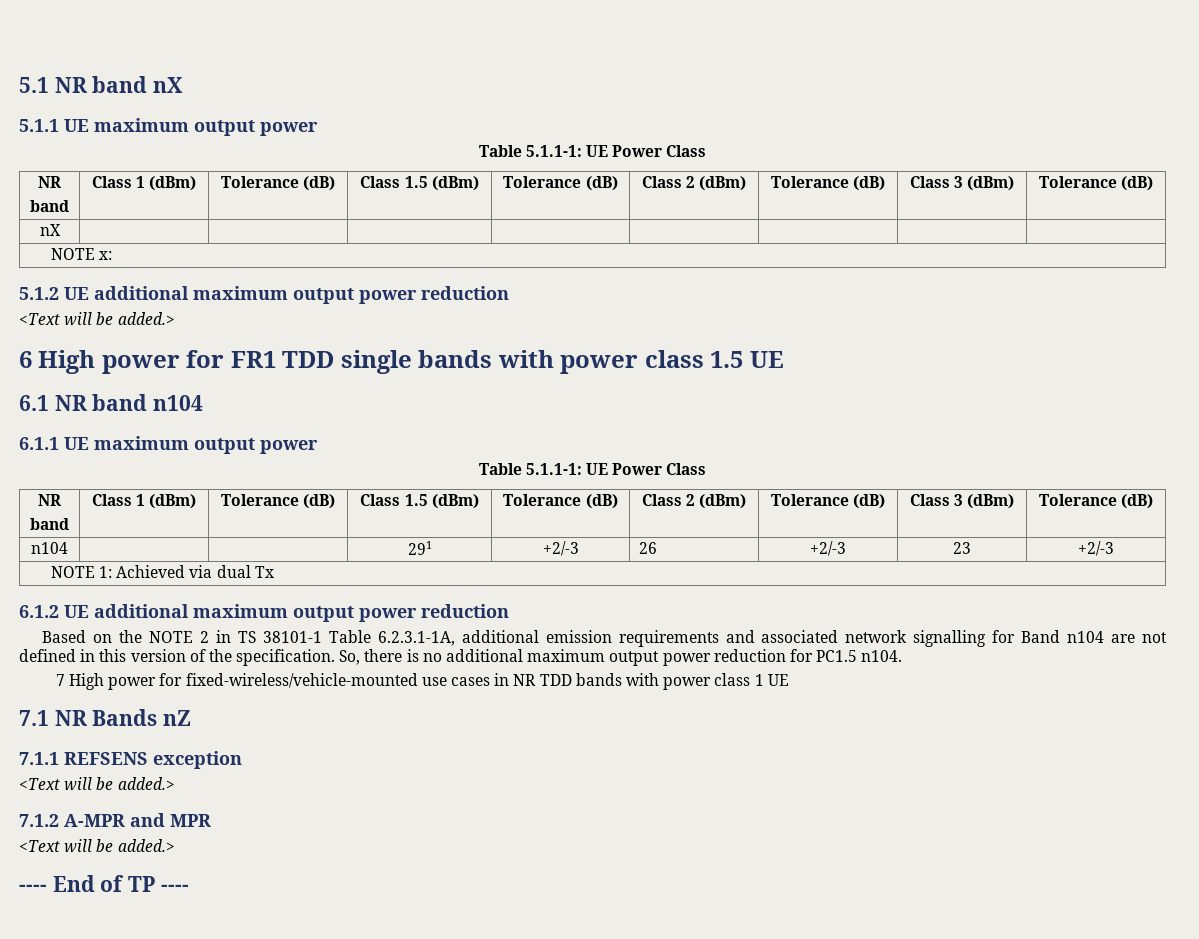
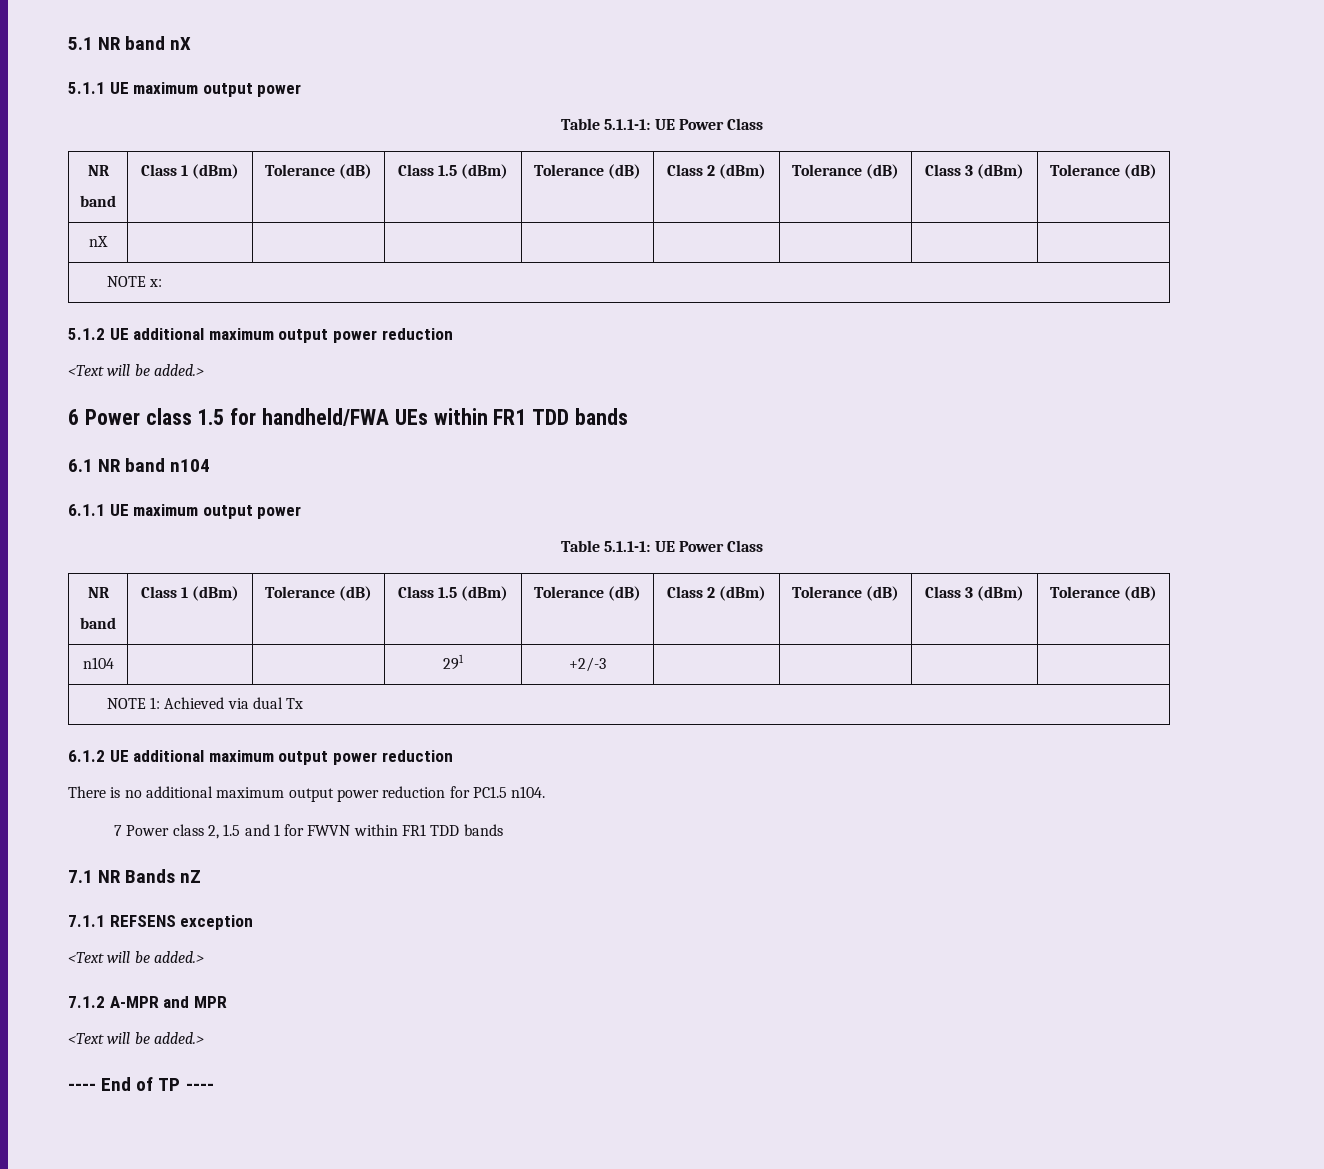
- 6 High power for FR1 TDD single bands with power class 1.5 UE
+ 6 Power class 1.5 for handheld/FWA UEs within FR1 TDD bands
- n104 | | | 291 | +2/-3 | 26 | +2/-3 | 23 | +2/-3
+ n104 | | | 291 | +2/-3 | | | |
- Based on the NOTE 2 in TS 38101-1 Table 6.2.3.1-1A, additional emission requirements and associated network signalling for Band n104 are not defined in this version of the specification. So, there is no additional maximum output power reduction for PC1.5 n104.
+ There is no additional maximum output power reduction for PC1.5 n104.
- 7 High power for fixed-wireless/vehicle-mounted use cases in NR TDD bands with power class 1 UE
+ 7 Power class 2, 1.5 and 1 for FWVN within FR1 TDD bands

